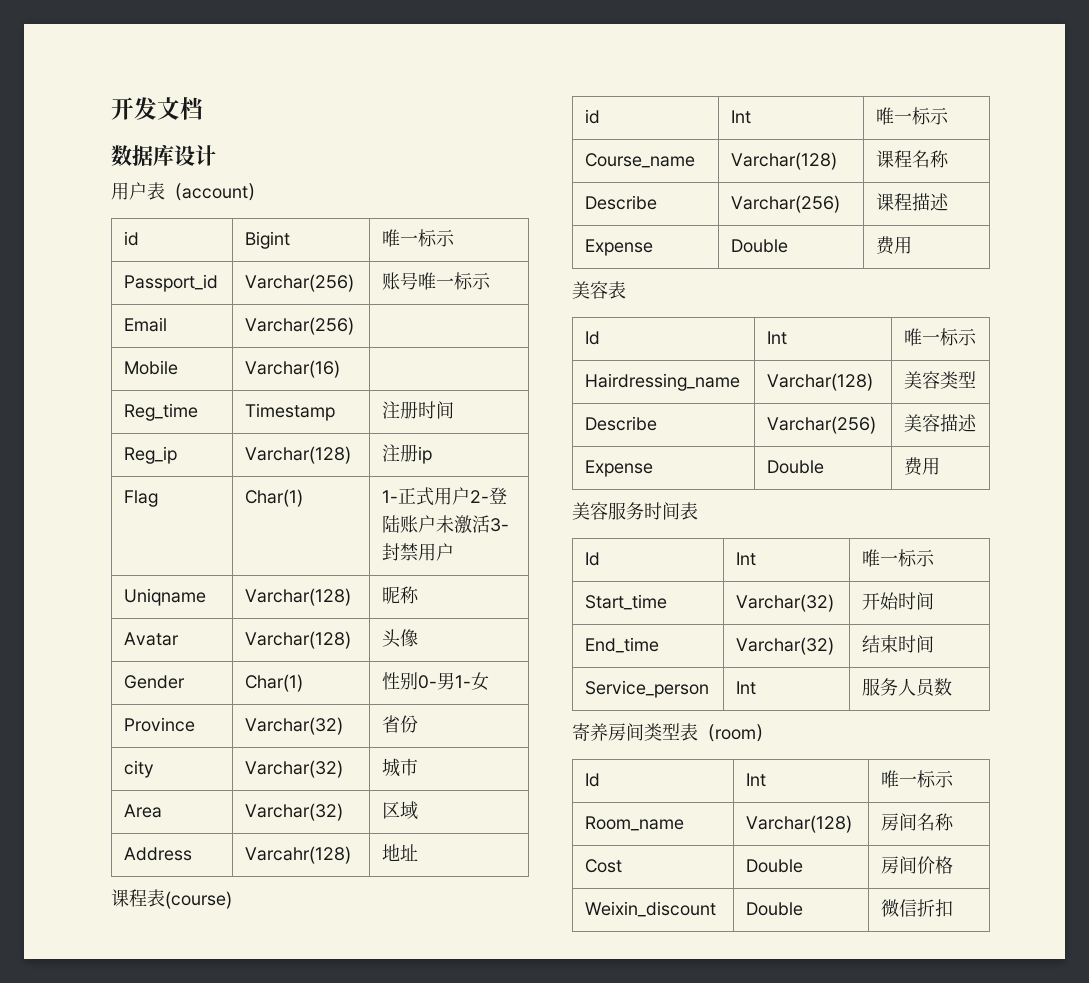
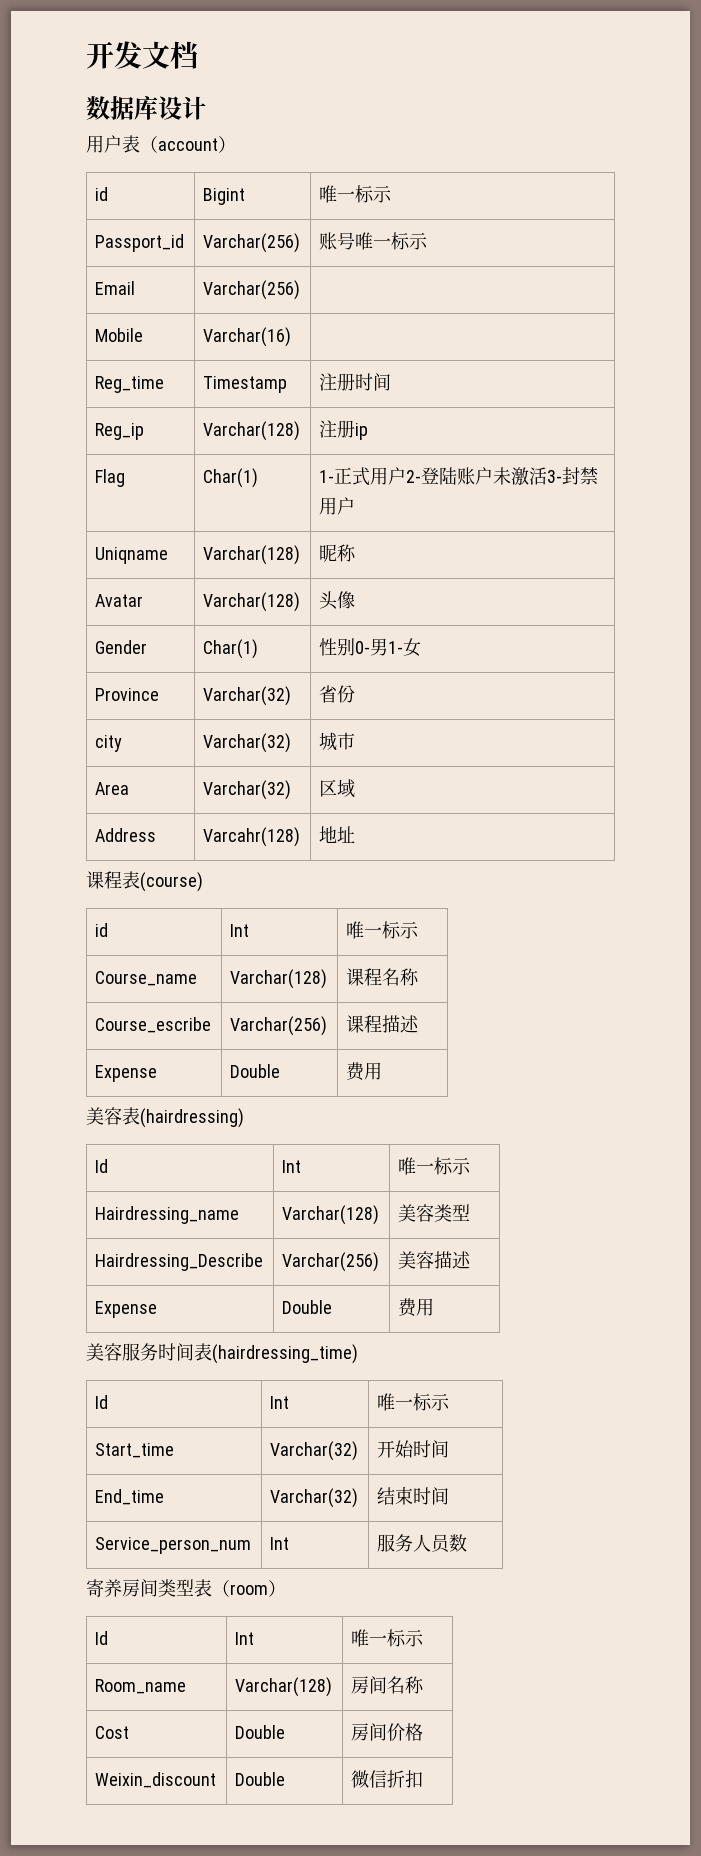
- Describe | Varchar(256) | 课程描述
+ Course_escribe | Varchar(256) | 课程描述
- 美容表
+ 美容表(hairdressing)
- Describe | Varchar(256) | 美容描述
+ Hairdressing_Describe | Varchar(256) | 美容描述
- 美容服务时间表
+ 美容服务时间表(hairdressing_time)
- Service_person | Int | 服务人员数
+ Service_person_num | Int | 服务人员数

